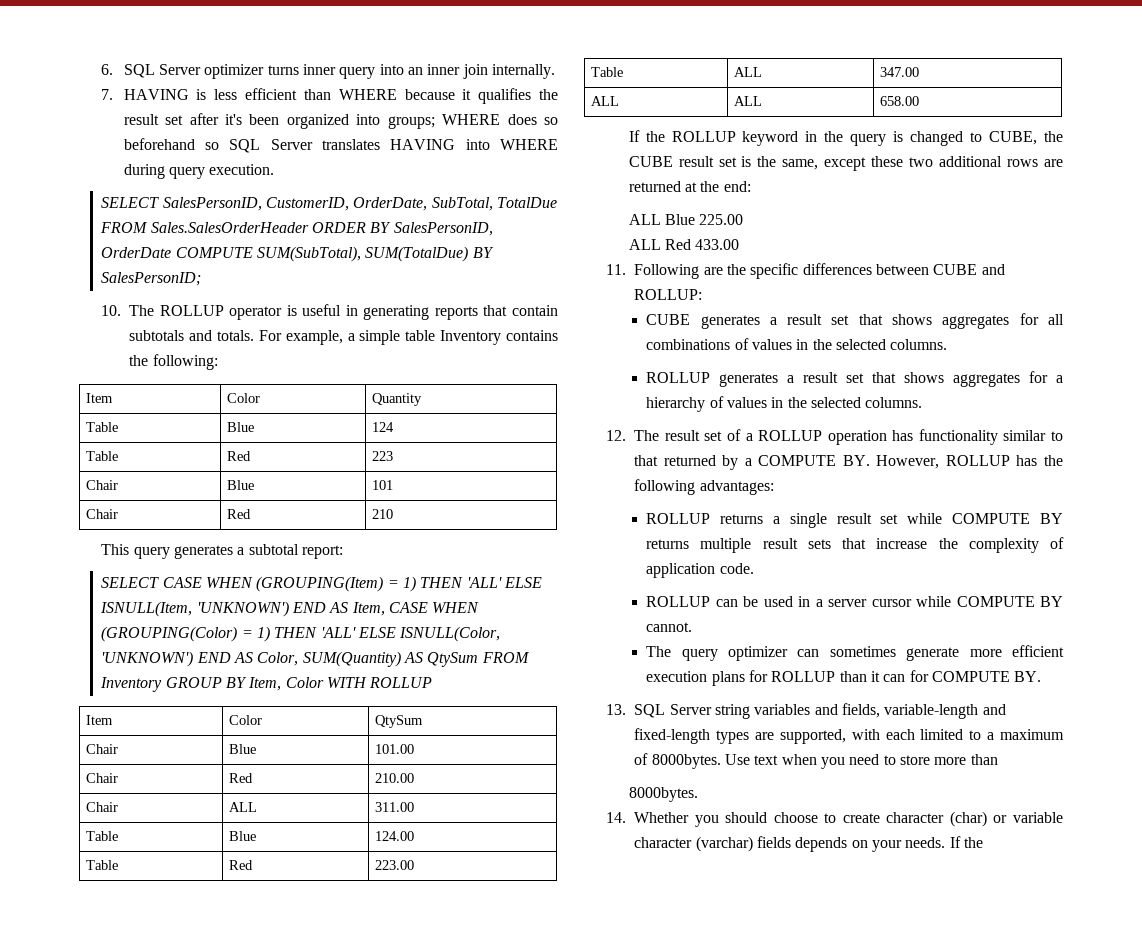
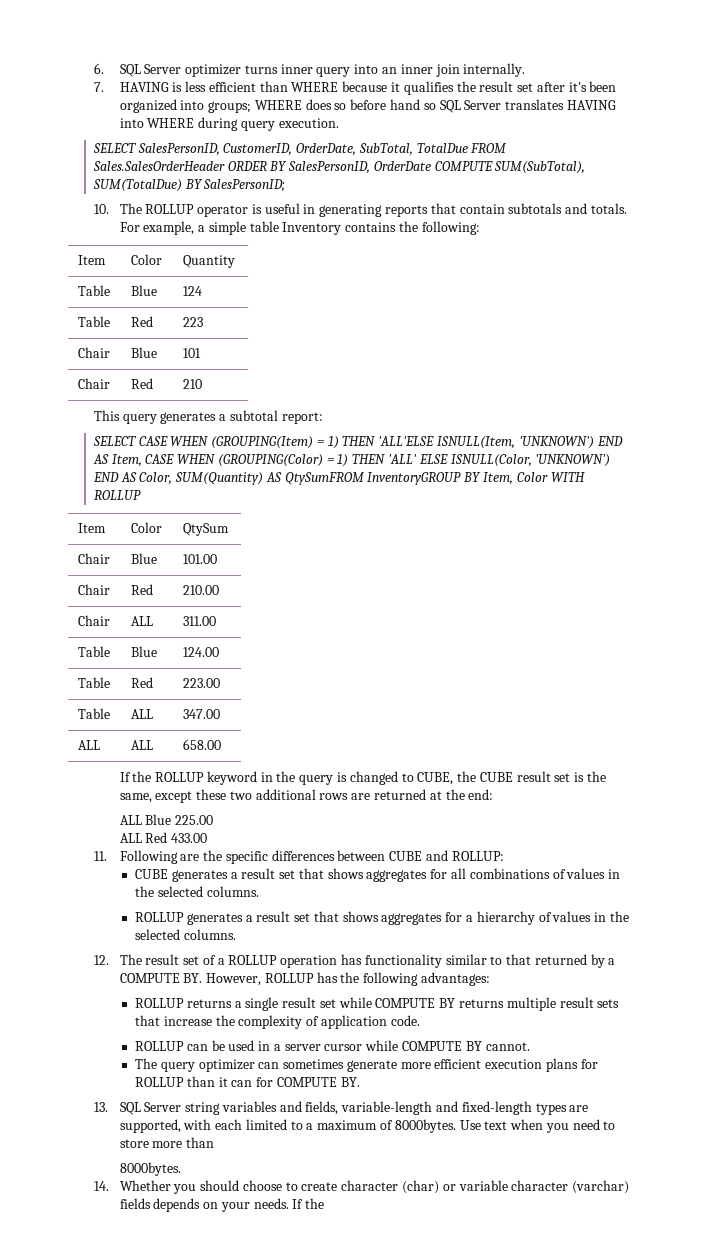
- 7. HAVING is less efficient than WHERE because it qualifies the result set after it's been organized into groups; WHERE does so beforehand so SQL Server translates HAVING into WHERE during query execution.
+ 7. HAVING is less efficient than WHERE because it qualifies the result set after it's been organized into groups; WHERE does so before hand so SQL Server translates HAVING into WHERE during query execution.
- SELECT CASE WHEN (GROUPING(Item) = 1) THEN 'ALL' ELSE ISNULL(Item, 'UNKNOWN') END AS Item, CASE WHEN (GROUPING(Color) = 1) THEN 'ALL' ELSE ISNULL(Color, 'UNKNOWN') END AS Color, SUM(Quantity) AS QtySum FROM Inventory GROUP BY Item, Color WITH ROLLUP
+ SELECT CASE WHEN (GROUPING(Item) = 1) THEN 'ALL'ELSE ISNULL(Item, 'UNKNOWN') END AS Item, CASE WHEN (GROUPING(Color) = 1) THEN 'ALL' ELSE ISNULL(Color, 'UNKNOWN') END AS Color, SUM(Quantity) AS QtySumFROM InventoryGROUP BY Item, Color WITH ROLLUP

